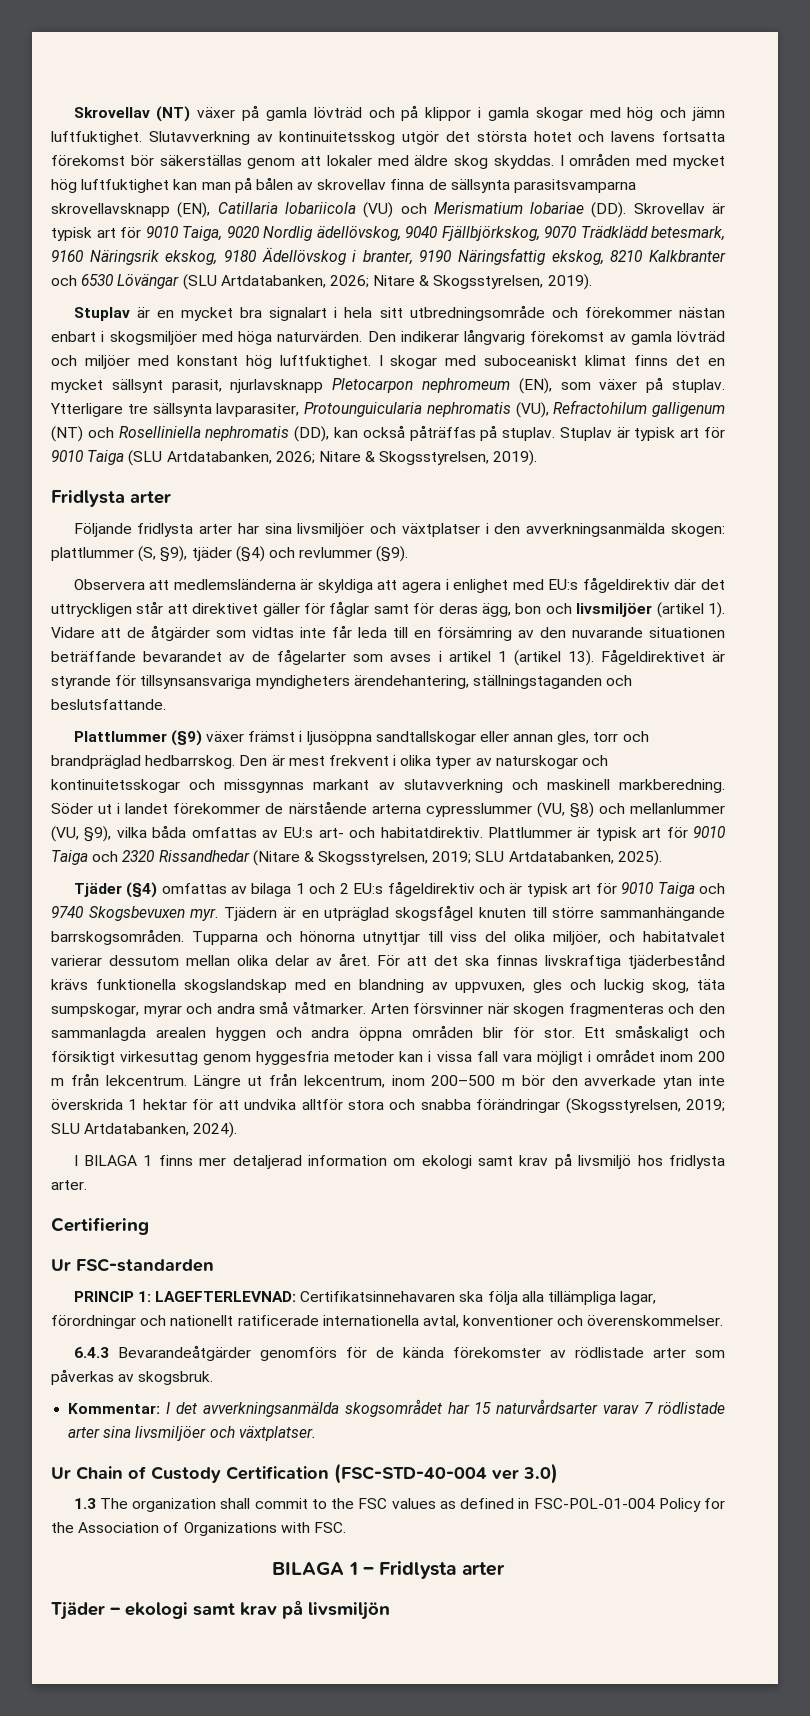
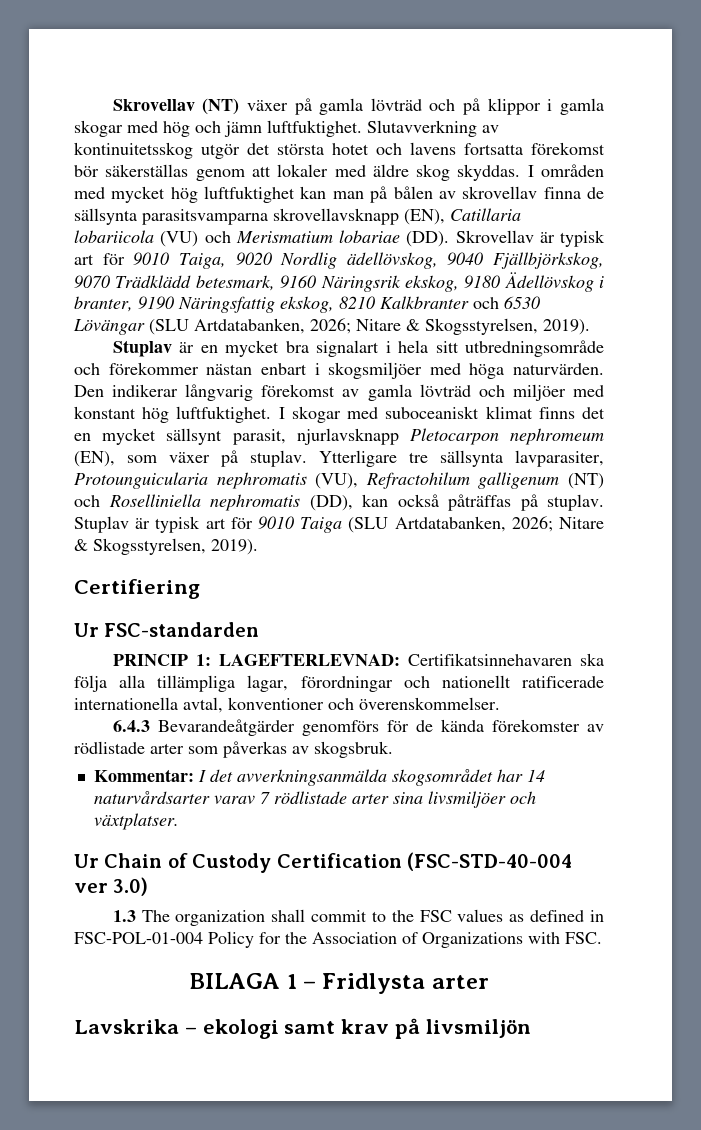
  Stuplav är typisk art för 9010 Taiga (SLU Artdatabanken, 2026; Nitare & Skogsstyrelsen, 2019).
- Fridlysta arter
- Följande fridlysta arter har sina livsmiljöer och växtplatser i den avverkningsanmälda skogen: plattlummer (S, §9), tjäder (§4) och revlummer (§9).
- Observera att medlemsländerna är skyldiga att agera i enlighet med EU:s fågeldirektiv där det uttryckligen står att direktivet gäller för fåglar samt för deras ägg, bon och livsmiljöer (artikel 1). Vidare att de åtgärder som vidtas inte får leda till en försämring av den nuvarande situationen beträffande bevarandet av de fågelarter som avses i artikel 1 (artikel 13). Fågeldirektivet är styrande för tillsynsansvariga myndigheters ärendehantering, ställningstaganden och beslutsfattande.
- Plattlummer (§9) växer främst i ljusöppna sandtallskogar eller annan gles, torr och brandpräglad hedbarrskog. Den är mest frekvent i olika typer av naturskogar och kontinuitetsskogar och missgynnas markant av slutavverkning och maskinell markberedning. Söder ut i landet förekommer de närstående arterna cypresslummer (VU, §8) och mellanlummer (VU, §9), vilka båda omfattas av EU:s art- och habitatdirektiv. Plattlummer är typisk art för 9010 Taiga och 2320 Rissandhedar (Nitare & Skogsstyrelsen, 2019; SLU Artdatabanken, 2025).
- Tjäder (§4) omfattas av bilaga 1 och 2 EU:s fågeldirektiv och är typisk art för 9010 Taiga och 9740 Skogsbevuxen myr. Tjädern är en utpräglad skogsfågel knuten till större sammanhängande barrskogsområden. Tupparna och hönorna utnyttjar till viss del olika miljöer, och habitatvalet varierar dessutom mellan olika delar av året. För att det ska finnas livskraftiga tjäderbestånd krävs funktionella skogslandskap med en blandning av uppvuxen, gles och luckig skog, täta sumpskogar, myrar och andra små våtmarker. Arten försvinner när skogen fragmenteras och den sammanlagda arealen hyggen och andra öppna områden blir för stor. Ett småskaligt och försiktigt virkesuttag genom hyggesfria metoder kan i vissa fall vara möjligt i området inom 200 m från lekcentrum. Längre ut från lekcentrum, inom 200–500 m bör den avverkade ytan inte överskrida 1 hektar för att undvika alltför stora och snabba förändringar (Skogsstyrelsen, 2019; SLU Artdatabanken, 2024).
- I BILAGA 1 finns mer detaljerad information om ekologi samt krav på livsmiljö hos fridlysta arter.
- Kommentar: I det avverkningsanmälda skogsområdet har 15 naturvårdsarter varav 7 rödlistade arter sina livsmiljöer och växtplatser.
+ Kommentar: I det avverkningsanmälda skogsområdet har 14 naturvårdsarter varav 7 rödlistade arter sina livsmiljöer och växtplatser.
- Tjäder – ekologi samt krav på livsmiljön
+ Lavskrika – ekologi samt krav på livsmiljön

